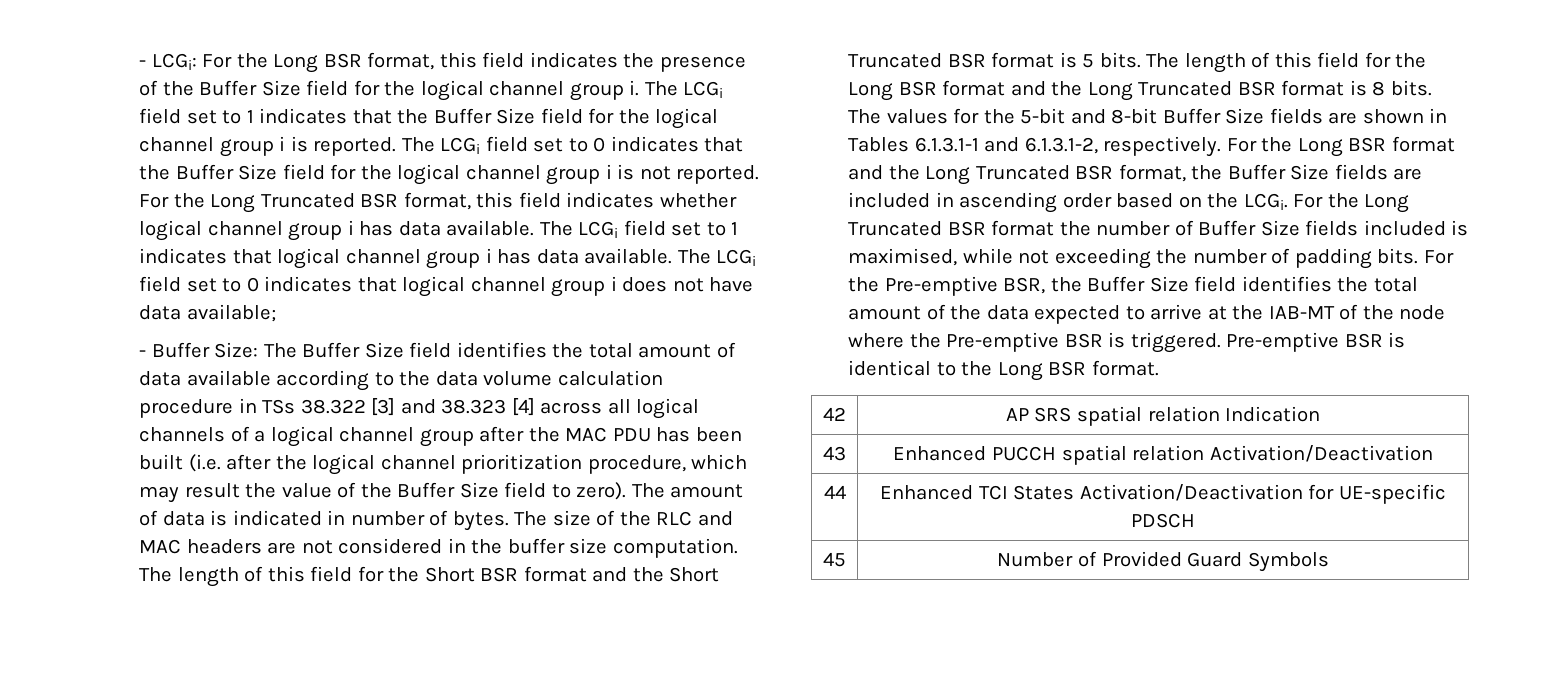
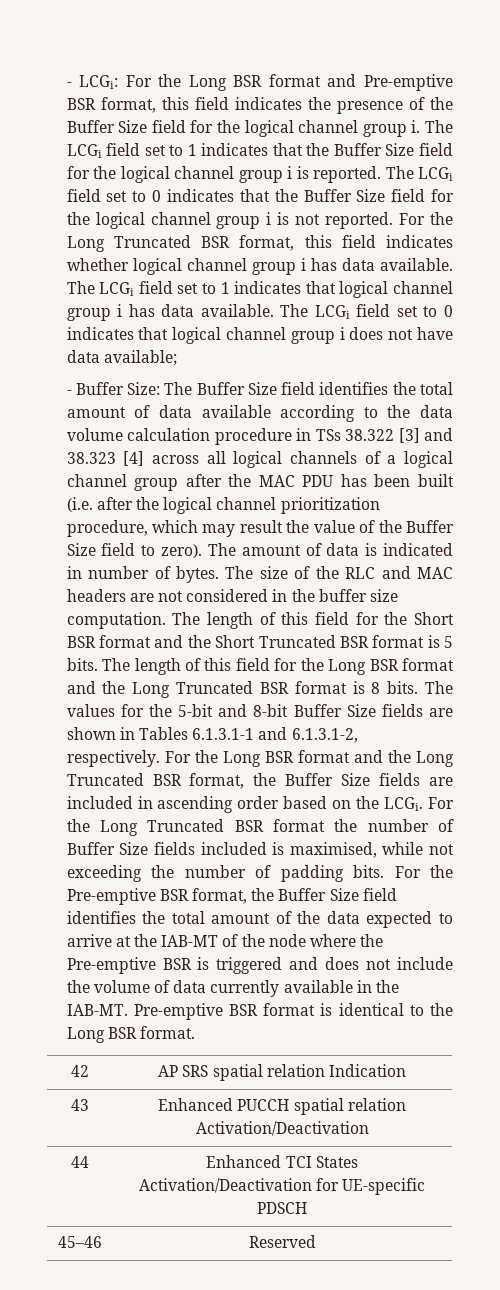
- - LCGi: For the Long BSR format, this field indicates the presence of the Buffer Size field for the logical channel group i.
+ - LCGi: For the Long BSR format and Pre-emptive BSR format, this field indicates the presence of the Buffer Size field for the logical channel group i.
- For the Pre-emptive BSR, the Buffer Size field identifies the total amount of the data expected to arrive at the IAB-MT of the node where the Pre-emptive BSR is triggered. Pre-emptive BSR is identical to the Long BSR format.
+ For the Pre-emptive BSR format, the Buffer Size field identifies the total amount of the data expected to arrive at the IAB-MT of the node where the Pre-emptive BSR is triggered and does not include the volume of data currently available in the IAB-MT. Pre-emptive BSR format is identical to the Long BSR format.
- 45 | Number of Provided Guard Symbols
+ 45–46 | Reserved

